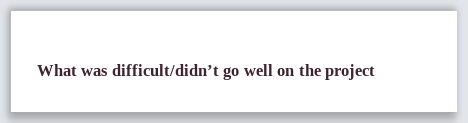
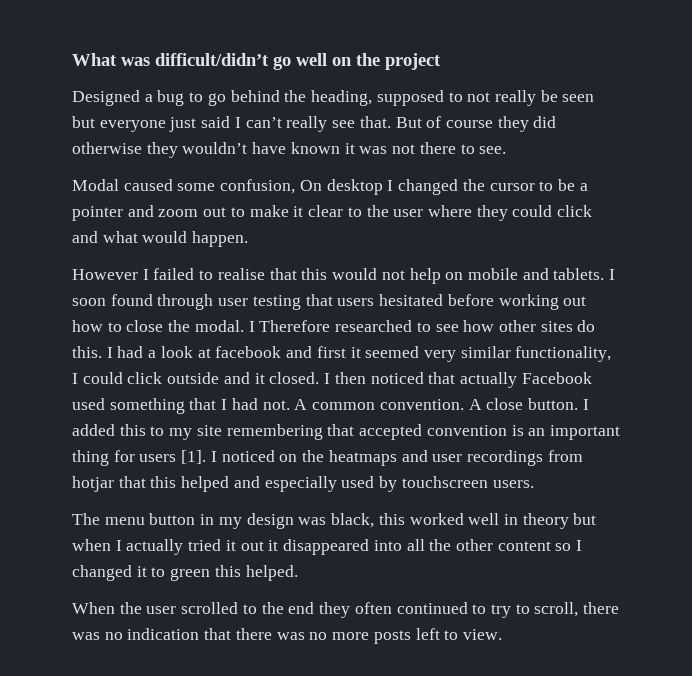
+ Designed a bug to go behind the heading, supposed to not really be seen but everyone just said I can’t really see that. But of course they did otherwise they wouldn’t have known it was not there to see.
+ Modal caused some confusion, On desktop I changed the cursor to be a pointer and zoom out to make it clear to the user where they could click and what would happen.
+ However I failed to realise that this would not help on mobile and tablets. I soon found through user testing that users hesitated before working out how to close the modal. I Therefore researched to see how other sites do this. I had a look at facebook and first it seemed very similar functionality, I could click outside and it closed. I then noticed that actually Facebook used something that I had not. A common convention. A close button. I added this to my site remembering that accepted convention is an important thing for users [1]. I noticed on the heatmaps and user recordings from hotjar that this helped and especially used by touchscreen users.
+ The menu button in my design was black, this worked well in theory but when I actually tried it out it disappeared into all the other content so I changed it to green this helped.
+ When the user scrolled to the end they often continued to try to scroll, there was no indication that there was no more posts left to view.

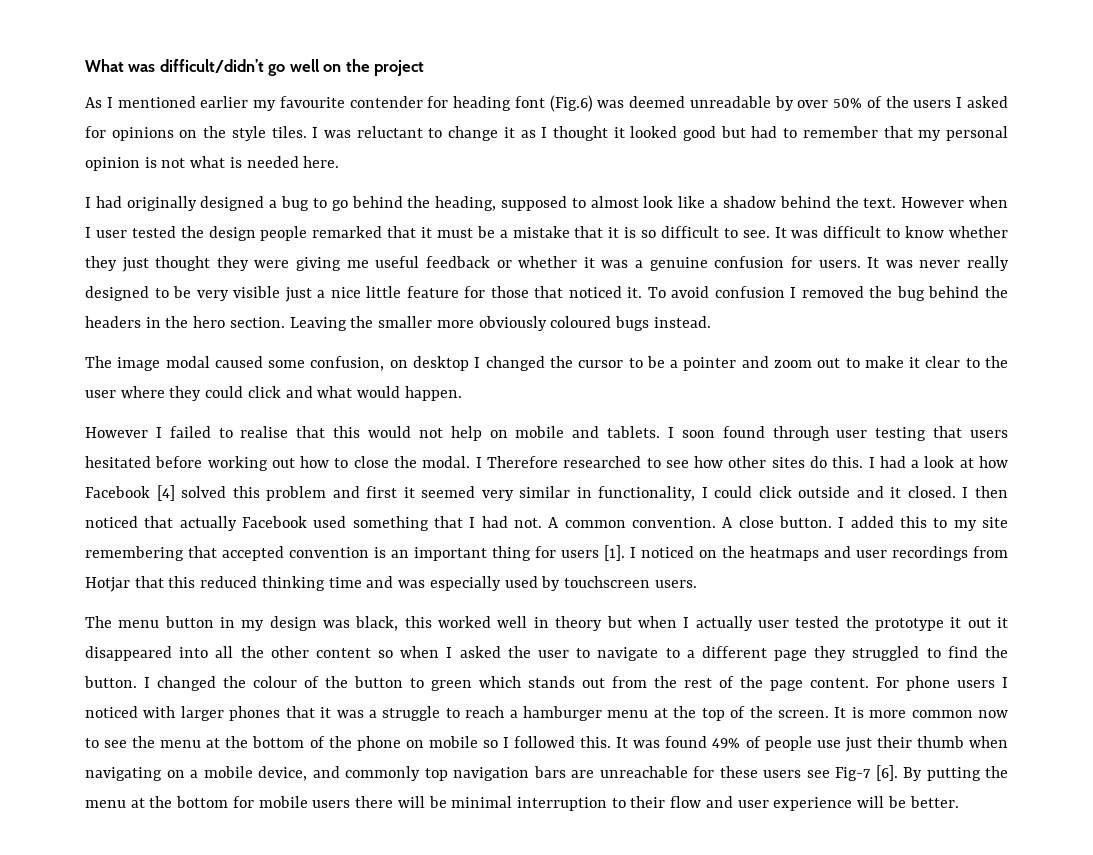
- Designed a bug to go behind the heading, supposed to not really be seen but everyone just said I can’t really see that. But of course they did otherwise they wouldn’t have known it was not there to see.
- Modal caused some confusion, On desktop I changed the cursor to be a pointer and zoom out to make it clear to the user where they could click and what would happen.
+ As I mentioned earlier my favourite contender for heading font (Fig.6) was deemed unreadable by over 50% of the users I asked for opinions on the style tiles. I was reluctant to change it as I thought it looked good but had to remember that my personal opinion is not what is needed here.
+ I had originally designed a bug to go behind the heading, supposed to almost look like a shadow behind the text. However when I user tested the design people remarked that it must be a mistake that it is so difficult to see. It was difficult to know whether they just thought they were giving me useful feedback or whether it was a genuine confusion for users. It was never really designed to be very visible just a nice little feature for those that noticed it. To avoid confusion I removed the bug behind the headers in the hero section. Leaving the smaller more obviously coloured bugs instead.
+ The image modal caused some confusion, on desktop I changed the cursor to be a pointer and zoom out to make it clear to the user where they could click and what would happen.
- I had a look at facebook and first it seemed very similar functionality, I could click outside and it closed.
+ I had a look at how Facebook [4] solved this problem and first it seemed very similar in functionality, I could click outside and it closed.
- I noticed on the heatmaps and user recordings from hotjar that this helped and especially used by touchscreen users.
+ I noticed on the heatmaps and user recordings from Hotjar that this reduced thinking time and was especially used by touchscreen users.
- The menu button in my design was black, this worked well in theory but when I actually tried it out it disappeared into all the other content so I changed it to green this helped.
- When the user scrolled to the end they often continued to try to scroll, there was no indication that there was no more posts left to view.
+ The menu button in my design was black, this worked well in theory but when I actually user tested the prototype it out it disappeared into all the other content so when I asked the user to navigate to a different page they struggled to find the button. I changed the colour of the button to green which stands out from the rest of the page content. For phone users I noticed with larger phones that it was a struggle to reach a hamburger menu at the top of the screen. It is more common now to see the menu at the bottom of the phone on mobile so I followed this. It was found 49% of people use just their thumb when navigating on a mobile device, and commonly top navigation bars are unreachable for these users see Fig-7 [6]. By putting the menu at the bottom for mobile users there will be minimal interruption to their flow and user experience will be better.

